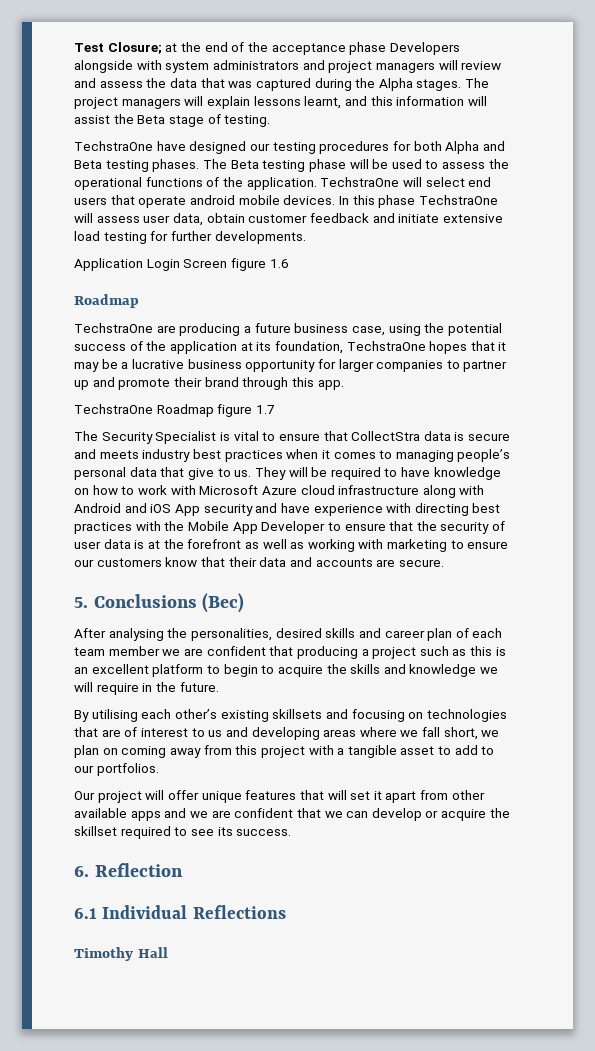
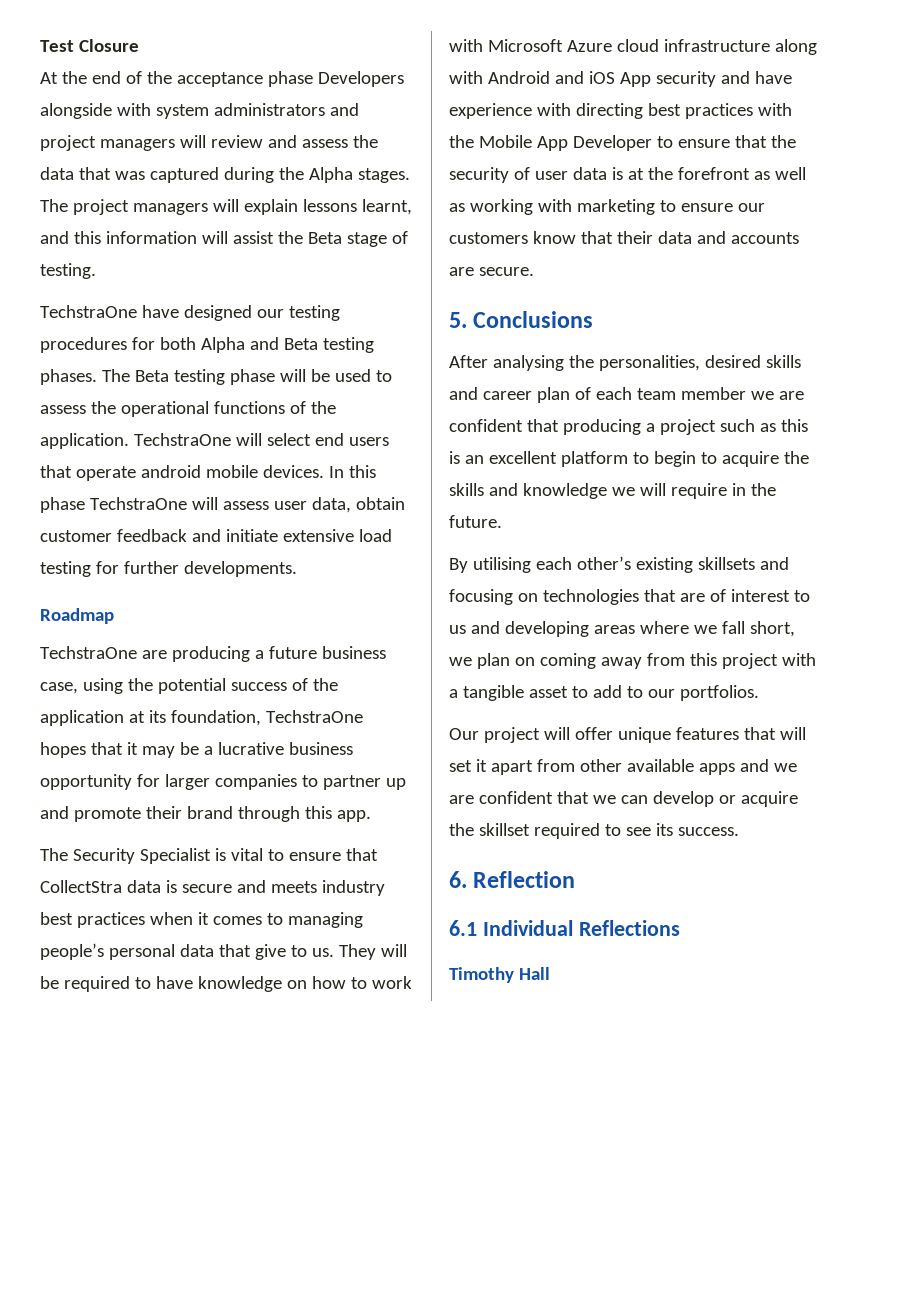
- Test Closure; at the end of the acceptance phase Developers alongside with system administrators and project managers will review and assess the data that was captured during the Alpha stages.
+ Test Closure
+ At the end of the acceptance phase Developers alongside with system administrators and project managers will review and assess the data that was captured during the Alpha stages.
- Application Login Screen figure 1.6
- TechstraOne Roadmap figure 1.7
- 5. Conclusions (Bec)
+ 5. Conclusions

